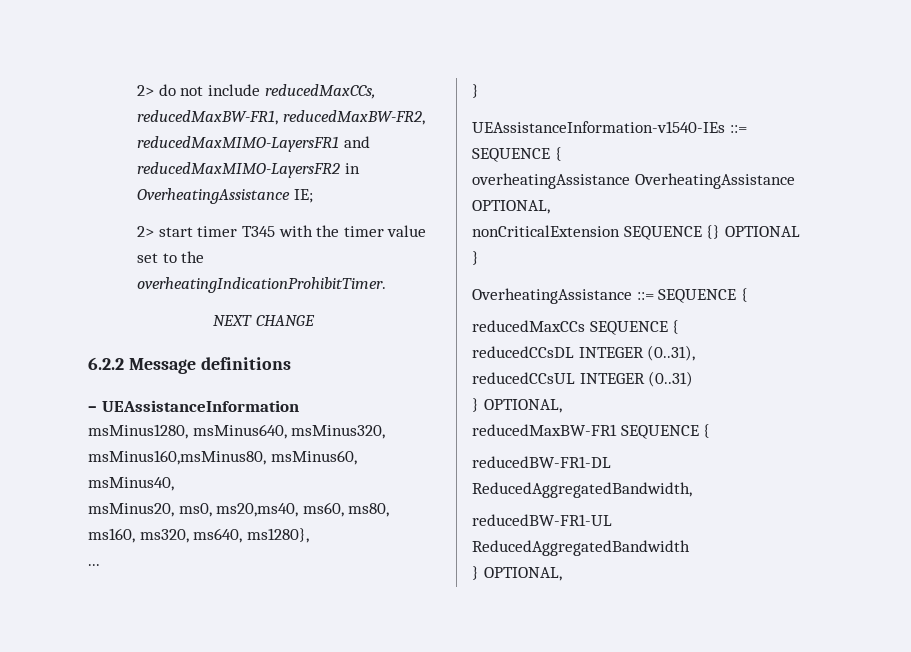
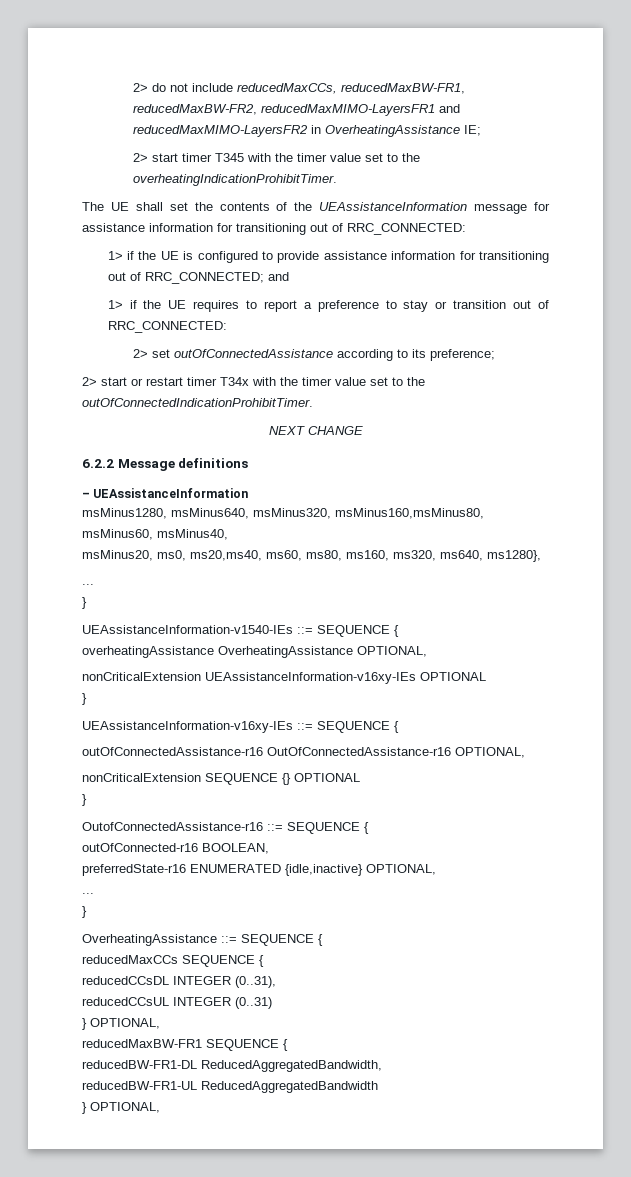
+ The UE shall set the contents of the UEAssistanceInformation message for assistance information for transitioning out of RRC_CONNECTED:
+ 1> if the UE is configured to provide assistance information for transitioning out of RRC_CONNECTED; and
+ 1> if the UE requires to report a preference to stay or transition out of RRC_CONNECTED:
+ 2> set outOfConnectedAssistance according to its preference;
+ 2> start or restart timer T34x with the timer value set to the outOfConnectedIndicationProhibitTimer.
+ nonCriticalExtension UEAssistanceInformation-v16xy-IEs OPTIONAL
+ }
+ UEAssistanceInformation-v16xy-IEs ::= SEQUENCE {
+ outOfConnectedAssistance-r16 OutOfConnectedAssistance-r16 OPTIONAL,
+ OutofConnectedAssistance-r16 ::= SEQUENCE {
+ outOfConnected-r16 BOOLEAN,
+ preferredState-r16 ENUMERATED {idle,inactive} OPTIONAL,
+ ...
+ }

